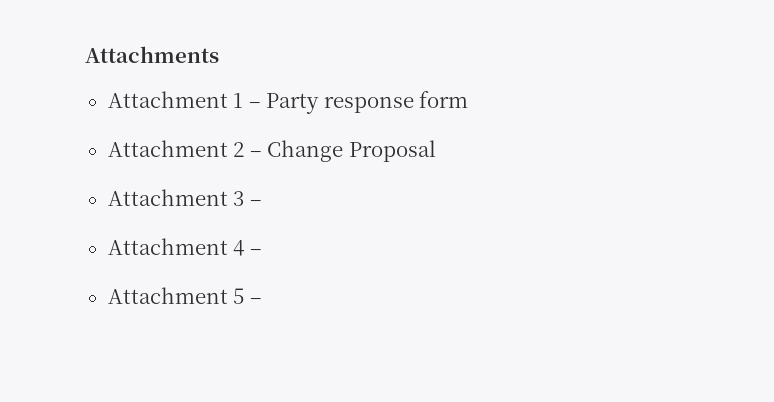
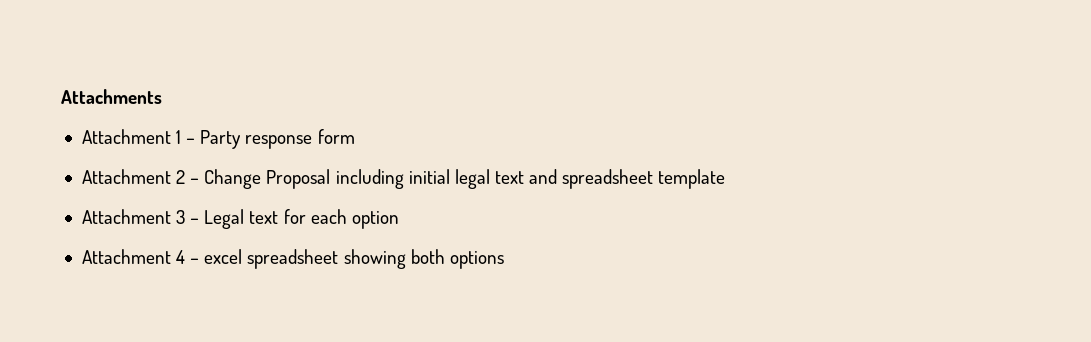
- Attachment 2 – Change Proposal
- Attachment 3 –
- Attachment 4 –
- Attachment 5 –
+ Attachment 2 – Change Proposal including initial legal text and spreadsheet template
+ Attachment 3 – Legal text for each option
+ Attachment 4 – excel spreadsheet showing both options

